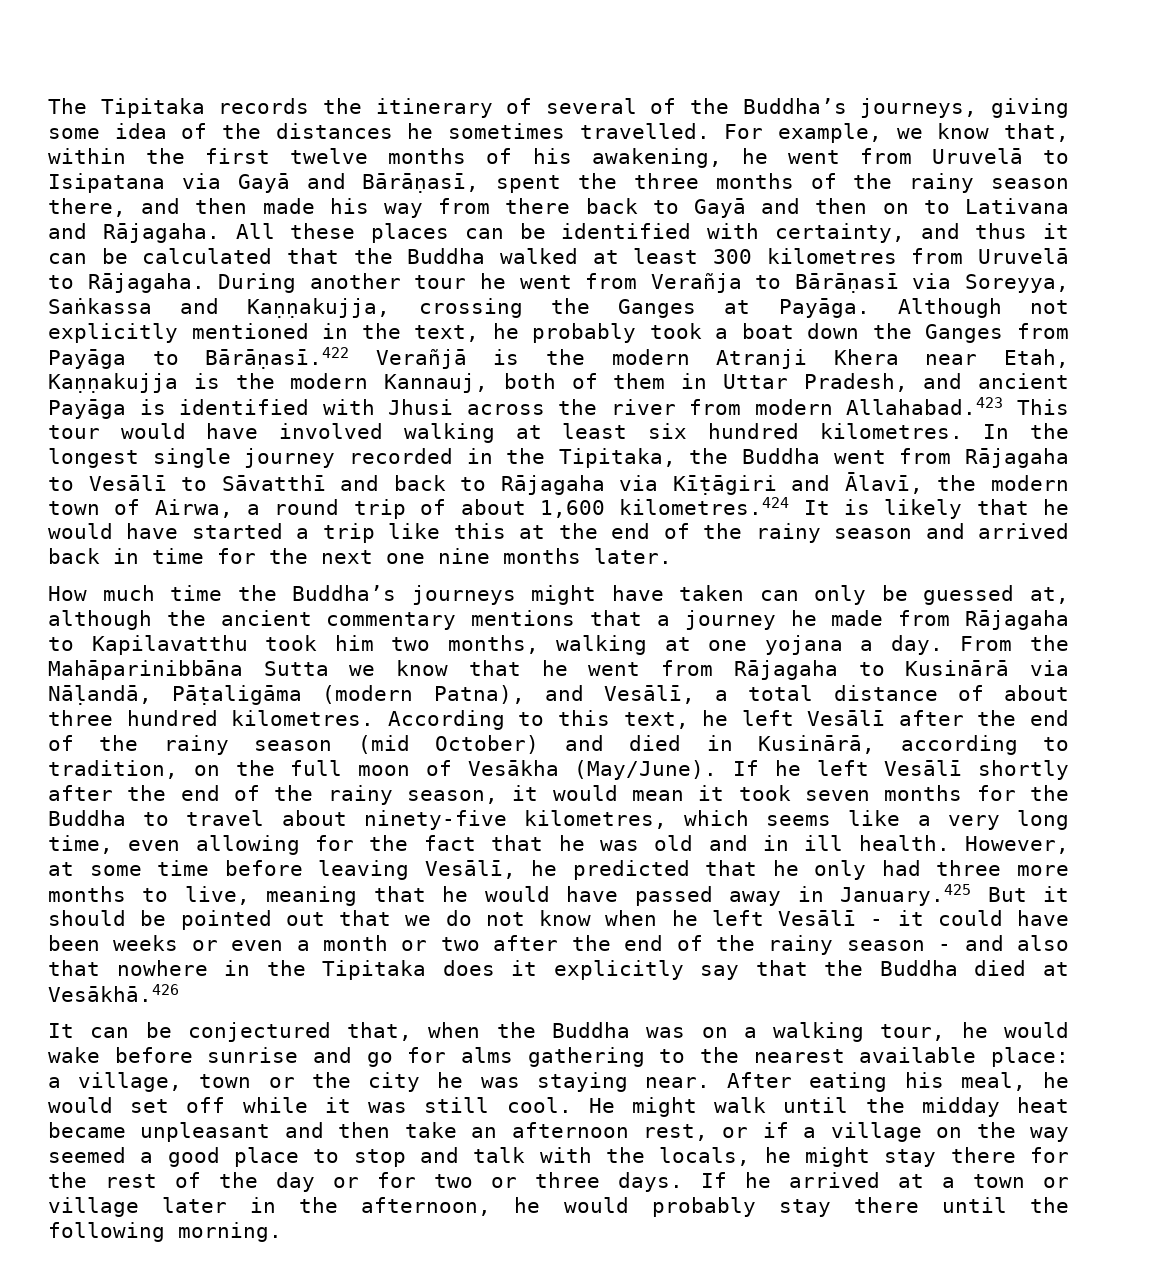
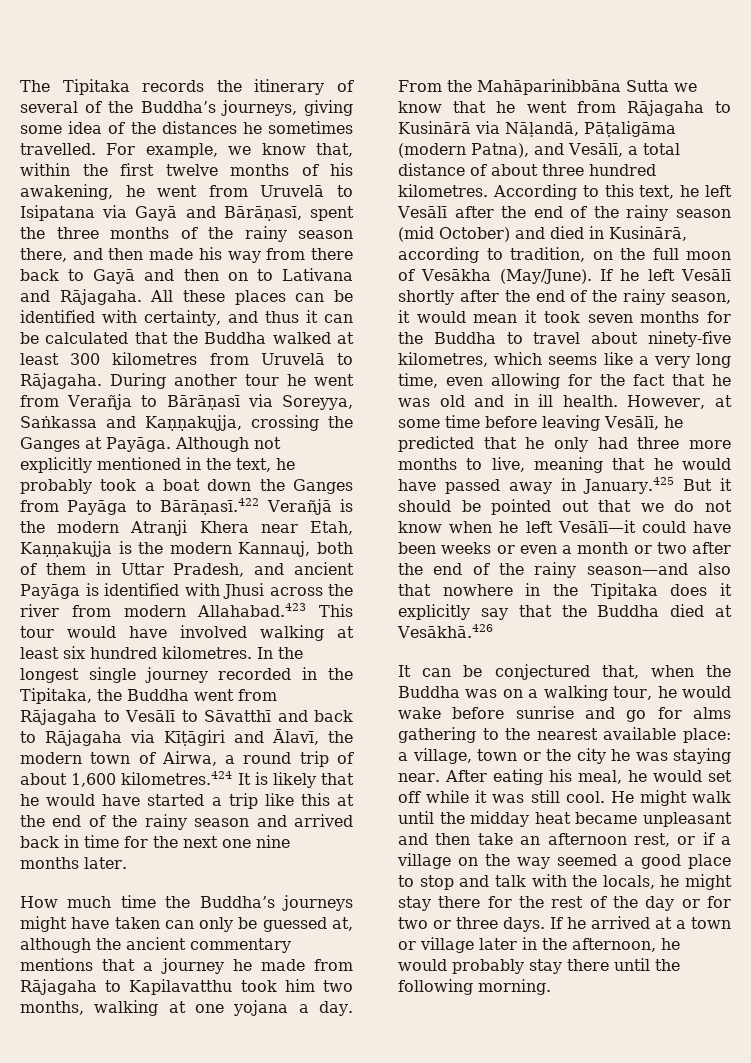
- However, at some time before leaving Vesālī, he predicted that he only had three more months to live, meaning that he would have passed away in January.425 But it should be pointed out that we do not know when he left Vesālī - it could have been weeks or even a month or two after the end of the rainy season - and also that nowhere in the Tipitaka does it explicitly say that the Buddha died at Vesākhā.426
+ However, at some time before leaving Vesālī, he predicted that he only had three more months to live, meaning that he would have passed away in January.425 But it should be pointed out that we do not know when he left Vesālī—it could have been weeks or even a month or two after the end of the rainy season—and also that nowhere in the Tipitaka does it explicitly say that the Buddha died at Vesākhā.426

